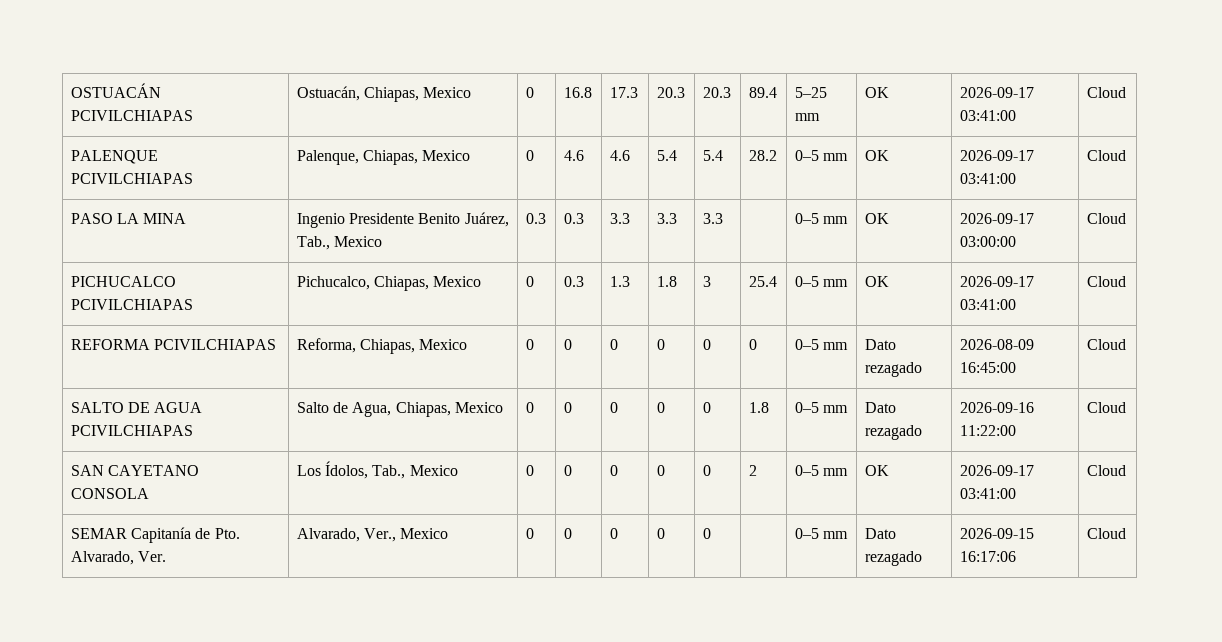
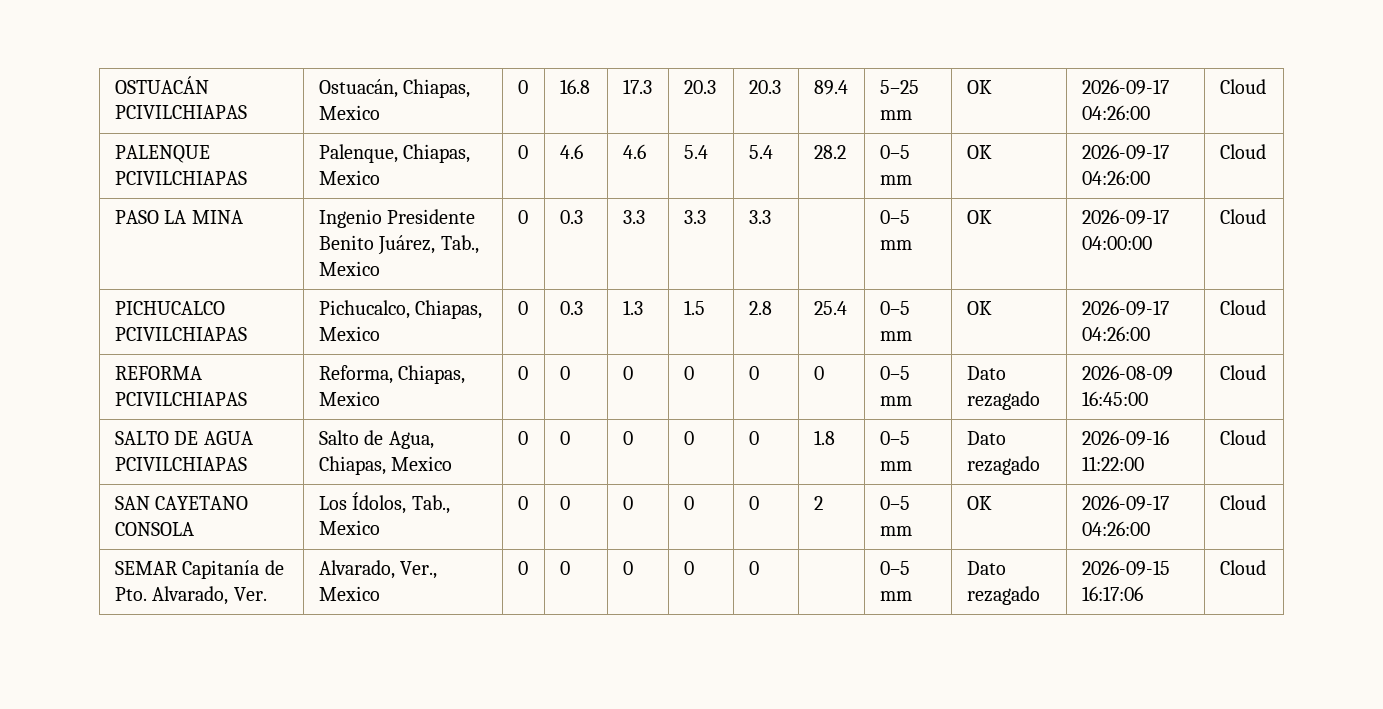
- OSTUACÁN PCIVILCHIAPAS | Ostuacán, Chiapas, Mexico | 0 | 16.8 | 17.3 | 20.3 | 20.3 | 89.4 | 5–25 mm | OK | 2026-09-17 03:41:00 | Cloud
+ OSTUACÁN PCIVILCHIAPAS | Ostuacán, Chiapas, Mexico | 0 | 16.8 | 17.3 | 20.3 | 20.3 | 89.4 | 5–25 mm | OK | 2026-09-17 04:26:00 | Cloud
- PALENQUE PCIVILCHIAPAS | Palenque, Chiapas, Mexico | 0 | 4.6 | 4.6 | 5.4 | 5.4 | 28.2 | 0–5 mm | OK | 2026-09-17 03:41:00 | Cloud
+ PALENQUE PCIVILCHIAPAS | Palenque, Chiapas, Mexico | 0 | 4.6 | 4.6 | 5.4 | 5.4 | 28.2 | 0–5 mm | OK | 2026-09-17 04:26:00 | Cloud
- PASO LA MINA | Ingenio Presidente Benito Juárez, Tab., Mexico | 0.3 | 0.3 | 3.3 | 3.3 | 3.3 | | 0–5 mm | OK | 2026-09-17 03:00:00 | Cloud
+ PASO LA MINA | Ingenio Presidente Benito Juárez, Tab., Mexico | 0 | 0.3 | 3.3 | 3.3 | 3.3 | | 0–5 mm | OK | 2026-09-17 04:00:00 | Cloud
- PICHUCALCO PCIVILCHIAPAS | Pichucalco, Chiapas, Mexico | 0 | 0.3 | 1.3 | 1.8 | 3 | 25.4 | 0–5 mm | OK | 2026-09-17 03:41:00 | Cloud
+ PICHUCALCO PCIVILCHIAPAS | Pichucalco, Chiapas, Mexico | 0 | 0.3 | 1.3 | 1.5 | 2.8 | 25.4 | 0–5 mm | OK | 2026-09-17 04:26:00 | Cloud
- SAN CAYETANO CONSOLA | Los Ídolos, Tab., Mexico | 0 | 0 | 0 | 0 | 0 | 2 | 0–5 mm | OK | 2026-09-17 03:41:00 | Cloud
+ SAN CAYETANO CONSOLA | Los Ídolos, Tab., Mexico | 0 | 0 | 0 | 0 | 0 | 2 | 0–5 mm | OK | 2026-09-17 04:26:00 | Cloud

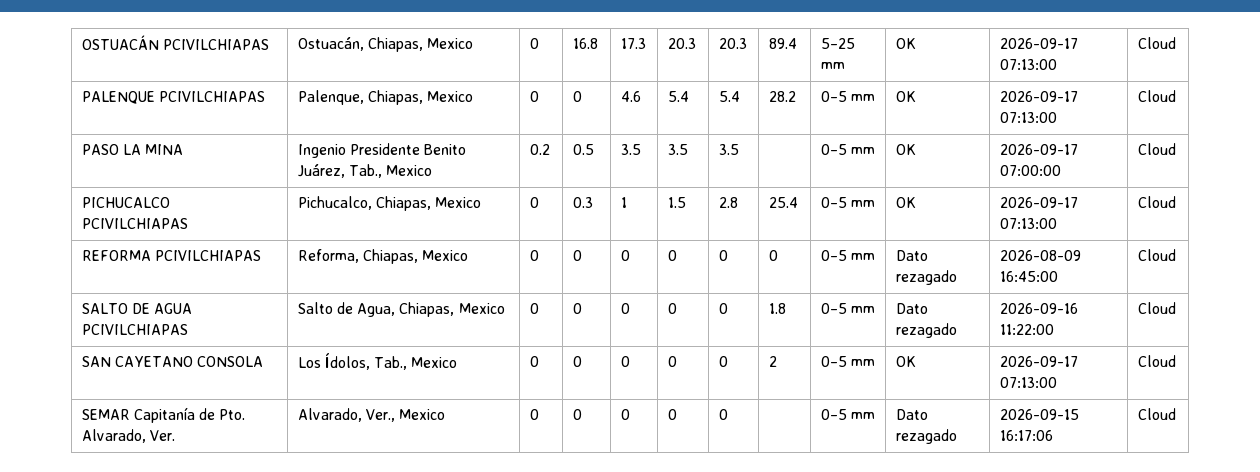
- OSTUACÁN PCIVILCHIAPAS | Ostuacán, Chiapas, Mexico | 0 | 16.8 | 17.3 | 20.3 | 20.3 | 89.4 | 5–25 mm | OK | 2026-09-17 04:26:00 | Cloud
+ OSTUACÁN PCIVILCHIAPAS | Ostuacán, Chiapas, Mexico | 0 | 16.8 | 17.3 | 20.3 | 20.3 | 89.4 | 5–25 mm | OK | 2026-09-17 07:13:00 | Cloud
- PALENQUE PCIVILCHIAPAS | Palenque, Chiapas, Mexico | 0 | 4.6 | 4.6 | 5.4 | 5.4 | 28.2 | 0–5 mm | OK | 2026-09-17 04:26:00 | Cloud
+ PALENQUE PCIVILCHIAPAS | Palenque, Chiapas, Mexico | 0 | 0 | 4.6 | 5.4 | 5.4 | 28.2 | 0–5 mm | OK | 2026-09-17 07:13:00 | Cloud
- PASO LA MINA | Ingenio Presidente Benito Juárez, Tab., Mexico | 0 | 0.3 | 3.3 | 3.3 | 3.3 | | 0–5 mm | OK | 2026-09-17 04:00:00 | Cloud
+ PASO LA MINA | Ingenio Presidente Benito Juárez, Tab., Mexico | 0.2 | 0.5 | 3.5 | 3.5 | 3.5 | | 0–5 mm | OK | 2026-09-17 07:00:00 | Cloud
- PICHUCALCO PCIVILCHIAPAS | Pichucalco, Chiapas, Mexico | 0 | 0.3 | 1.3 | 1.5 | 2.8 | 25.4 | 0–5 mm | OK | 2026-09-17 04:26:00 | Cloud
+ PICHUCALCO PCIVILCHIAPAS | Pichucalco, Chiapas, Mexico | 0 | 0.3 | 1 | 1.5 | 2.8 | 25.4 | 0–5 mm | OK | 2026-09-17 07:13:00 | Cloud
- SAN CAYETANO CONSOLA | Los Ídolos, Tab., Mexico | 0 | 0 | 0 | 0 | 0 | 2 | 0–5 mm | OK | 2026-09-17 04:26:00 | Cloud
+ SAN CAYETANO CONSOLA | Los Ídolos, Tab., Mexico | 0 | 0 | 0 | 0 | 0 | 2 | 0–5 mm | OK | 2026-09-17 07:13:00 | Cloud

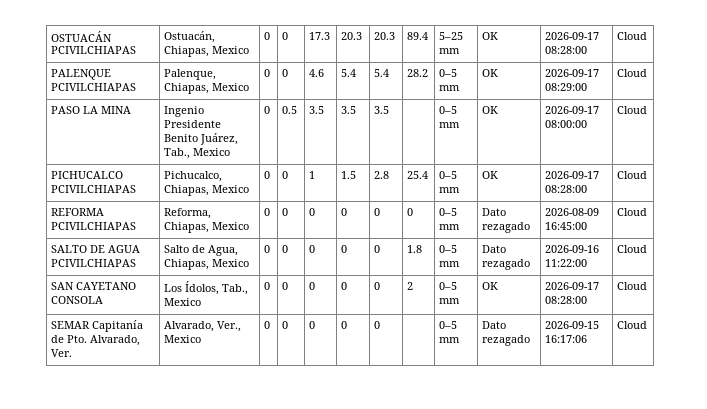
- OSTUACÁN PCIVILCHIAPAS | Ostuacán, Chiapas, Mexico | 0 | 16.8 | 17.3 | 20.3 | 20.3 | 89.4 | 5–25 mm | OK | 2026-09-17 07:13:00 | Cloud
+ OSTUACÁN PCIVILCHIAPAS | Ostuacán, Chiapas, Mexico | 0 | 0 | 17.3 | 20.3 | 20.3 | 89.4 | 5–25 mm | OK | 2026-09-17 08:28:00 | Cloud
- PALENQUE PCIVILCHIAPAS | Palenque, Chiapas, Mexico | 0 | 0 | 4.6 | 5.4 | 5.4 | 28.2 | 0–5 mm | OK | 2026-09-17 07:13:00 | Cloud
+ PALENQUE PCIVILCHIAPAS | Palenque, Chiapas, Mexico | 0 | 0 | 4.6 | 5.4 | 5.4 | 28.2 | 0–5 mm | OK | 2026-09-17 08:29:00 | Cloud
- PASO LA MINA | Ingenio Presidente Benito Juárez, Tab., Mexico | 0.2 | 0.5 | 3.5 | 3.5 | 3.5 | | 0–5 mm | OK | 2026-09-17 07:00:00 | Cloud
+ PASO LA MINA | Ingenio Presidente Benito Juárez, Tab., Mexico | 0 | 0.5 | 3.5 | 3.5 | 3.5 | | 0–5 mm | OK | 2026-09-17 08:00:00 | Cloud
- PICHUCALCO PCIVILCHIAPAS | Pichucalco, Chiapas, Mexico | 0 | 0.3 | 1 | 1.5 | 2.8 | 25.4 | 0–5 mm | OK | 2026-09-17 07:13:00 | Cloud
+ PICHUCALCO PCIVILCHIAPAS | Pichucalco, Chiapas, Mexico | 0 | 0 | 1 | 1.5 | 2.8 | 25.4 | 0–5 mm | OK | 2026-09-17 08:28:00 | Cloud
- SAN CAYETANO CONSOLA | Los Ídolos, Tab., Mexico | 0 | 0 | 0 | 0 | 0 | 2 | 0–5 mm | OK | 2026-09-17 07:13:00 | Cloud
+ SAN CAYETANO CONSOLA | Los Ídolos, Tab., Mexico | 0 | 0 | 0 | 0 | 0 | 2 | 0–5 mm | OK | 2026-09-17 08:28:00 | Cloud

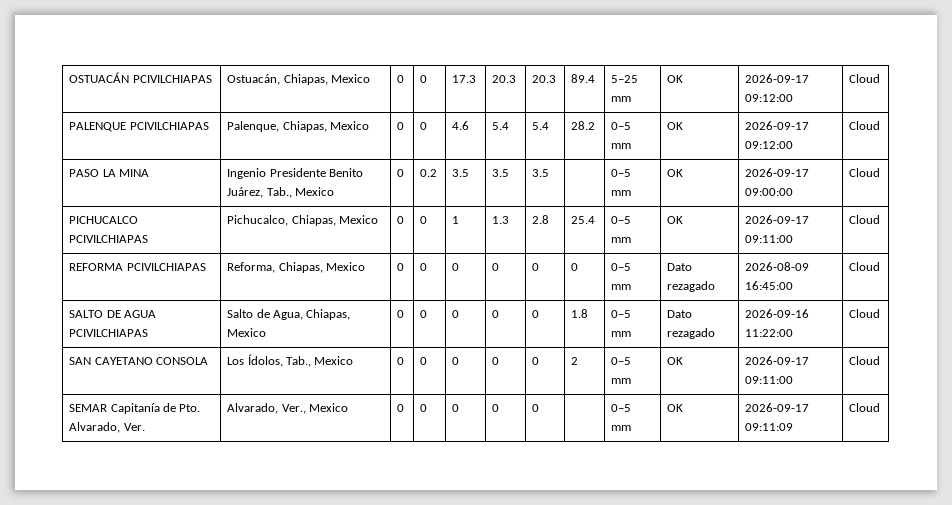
- OSTUACÁN PCIVILCHIAPAS | Ostuacán, Chiapas, Mexico | 0 | 0 | 17.3 | 20.3 | 20.3 | 89.4 | 5–25 mm | OK | 2026-09-17 08:28:00 | Cloud
+ OSTUACÁN PCIVILCHIAPAS | Ostuacán, Chiapas, Mexico | 0 | 0 | 17.3 | 20.3 | 20.3 | 89.4 | 5–25 mm | OK | 2026-09-17 09:12:00 | Cloud
- PALENQUE PCIVILCHIAPAS | Palenque, Chiapas, Mexico | 0 | 0 | 4.6 | 5.4 | 5.4 | 28.2 | 0–5 mm | OK | 2026-09-17 08:29:00 | Cloud
+ PALENQUE PCIVILCHIAPAS | Palenque, Chiapas, Mexico | 0 | 0 | 4.6 | 5.4 | 5.4 | 28.2 | 0–5 mm | OK | 2026-09-17 09:12:00 | Cloud
- PASO LA MINA | Ingenio Presidente Benito Juárez, Tab., Mexico | 0 | 0.5 | 3.5 | 3.5 | 3.5 | | 0–5 mm | OK | 2026-09-17 08:00:00 | Cloud
+ PASO LA MINA | Ingenio Presidente Benito Juárez, Tab., Mexico | 0 | 0.2 | 3.5 | 3.5 | 3.5 | | 0–5 mm | OK | 2026-09-17 09:00:00 | Cloud
- PICHUCALCO PCIVILCHIAPAS | Pichucalco, Chiapas, Mexico | 0 | 0 | 1 | 1.5 | 2.8 | 25.4 | 0–5 mm | OK | 2026-09-17 08:28:00 | Cloud
+ PICHUCALCO PCIVILCHIAPAS | Pichucalco, Chiapas, Mexico | 0 | 0 | 1 | 1.3 | 2.8 | 25.4 | 0–5 mm | OK | 2026-09-17 09:11:00 | Cloud
- SAN CAYETANO CONSOLA | Los Ídolos, Tab., Mexico | 0 | 0 | 0 | 0 | 0 | 2 | 0–5 mm | OK | 2026-09-17 08:28:00 | Cloud
+ SAN CAYETANO CONSOLA | Los Ídolos, Tab., Mexico | 0 | 0 | 0 | 0 | 0 | 2 | 0–5 mm | OK | 2026-09-17 09:11:00 | Cloud
- SEMAR Capitanía de Pto. Alvarado, Ver. | Alvarado, Ver., Mexico | 0 | 0 | 0 | 0 | 0 | | 0–5 mm | Dato rezagado | 2026-09-15 16:17:06 | Cloud
+ SEMAR Capitanía de Pto. Alvarado, Ver. | Alvarado, Ver., Mexico | 0 | 0 | 0 | 0 | 0 | | 0–5 mm | OK | 2026-09-17 09:11:09 | Cloud

